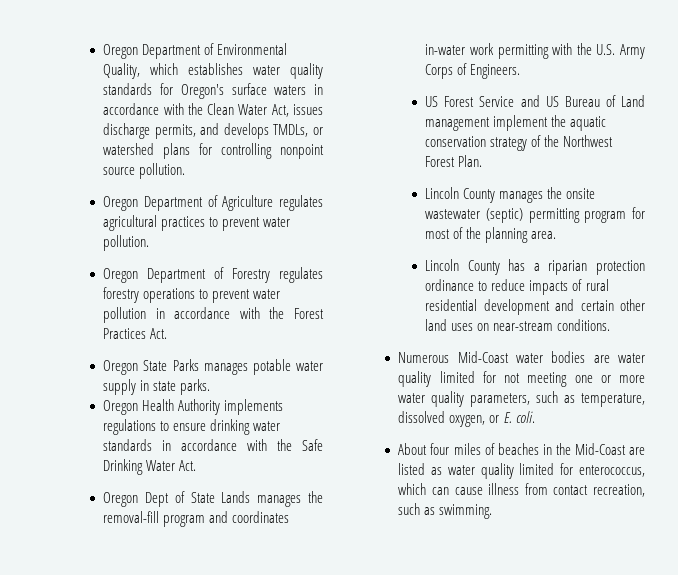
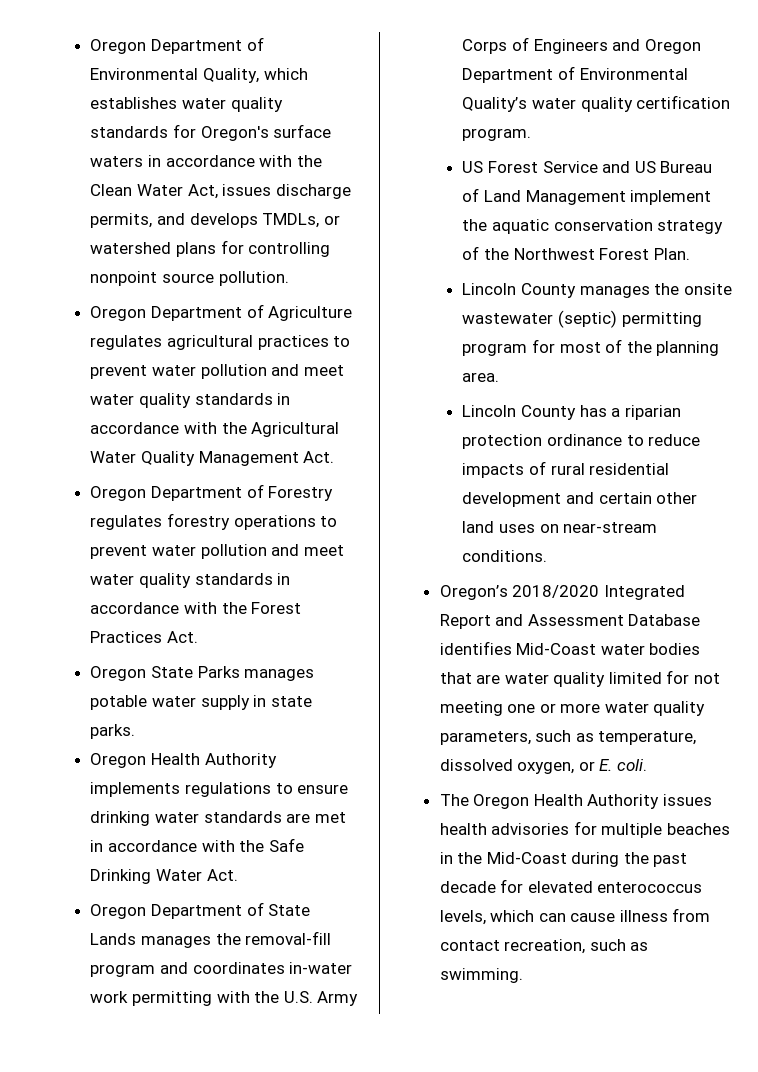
- Oregon Department of Agriculture regulates agricultural practices to prevent water pollution.
+ Oregon Department of Agriculture regulates agricultural practices to prevent water pollution and meet water quality standards in accordance with the Agricultural Water Quality Management Act.
- Oregon Department of Forestry regulates forestry operations to prevent water pollution in accordance with the Forest Practices Act.
+ Oregon Department of Forestry regulates forestry operations to prevent water pollution and meet water quality standards in accordance with the Forest Practices Act.
- Oregon Health Authority implements regulations to ensure drinking water standards in accordance with the Safe Drinking Water Act.
+ Oregon Health Authority implements regulations to ensure drinking water standards are met in accordance with the Safe Drinking Water Act.
- Oregon Dept of State Lands manages the removal-fill program and coordinates in-water work permitting with the U.S. Army Corps of Engineers.
+ Oregon Department of State Lands manages the removal-fill program and coordinates in-water work permitting with the U.S. Army Corps of Engineers and Oregon Department of Environmental Quality’s water quality certification program.
- US Forest Service and US Bureau of Land management implement the aquatic conservation strategy of the Northwest Forest Plan.
+ US Forest Service and US Bureau of Land Management implement the aquatic conservation strategy of the Northwest Forest Plan.
- Numerous Mid-Coast water bodies are water quality limited for not meeting one or more water quality parameters, such as temperature, dissolved oxygen, or E. coli.
+ Oregon’s 2018/2020 Integrated Report and Assessment Database identifies Mid-Coast water bodies that are water quality limited for not meeting one or more water quality parameters, such as temperature, dissolved oxygen, or E. coli.
- About four miles of beaches in the Mid-Coast are listed as water quality limited for enterococcus, which can cause illness from contact recreation, such as swimming.
+ The Oregon Health Authority issues health advisories for multiple beaches in the Mid-Coast during the past decade for elevated enterococcus levels, which can cause illness from contact recreation, such as swimming.

